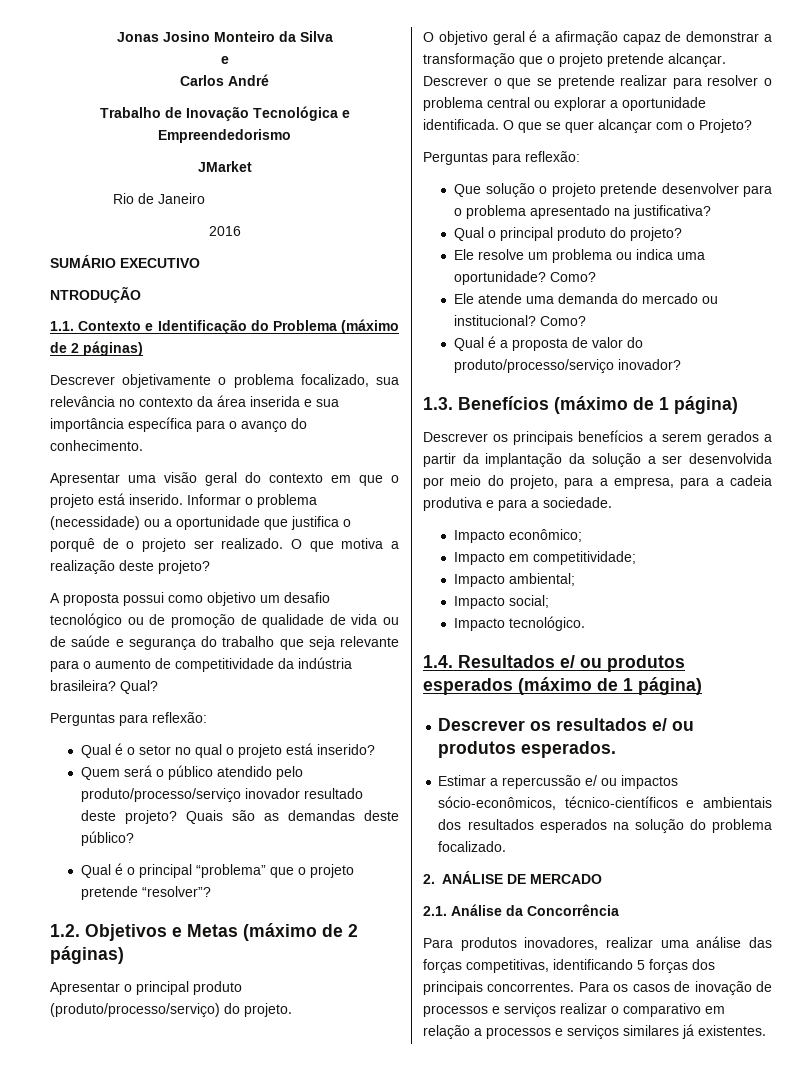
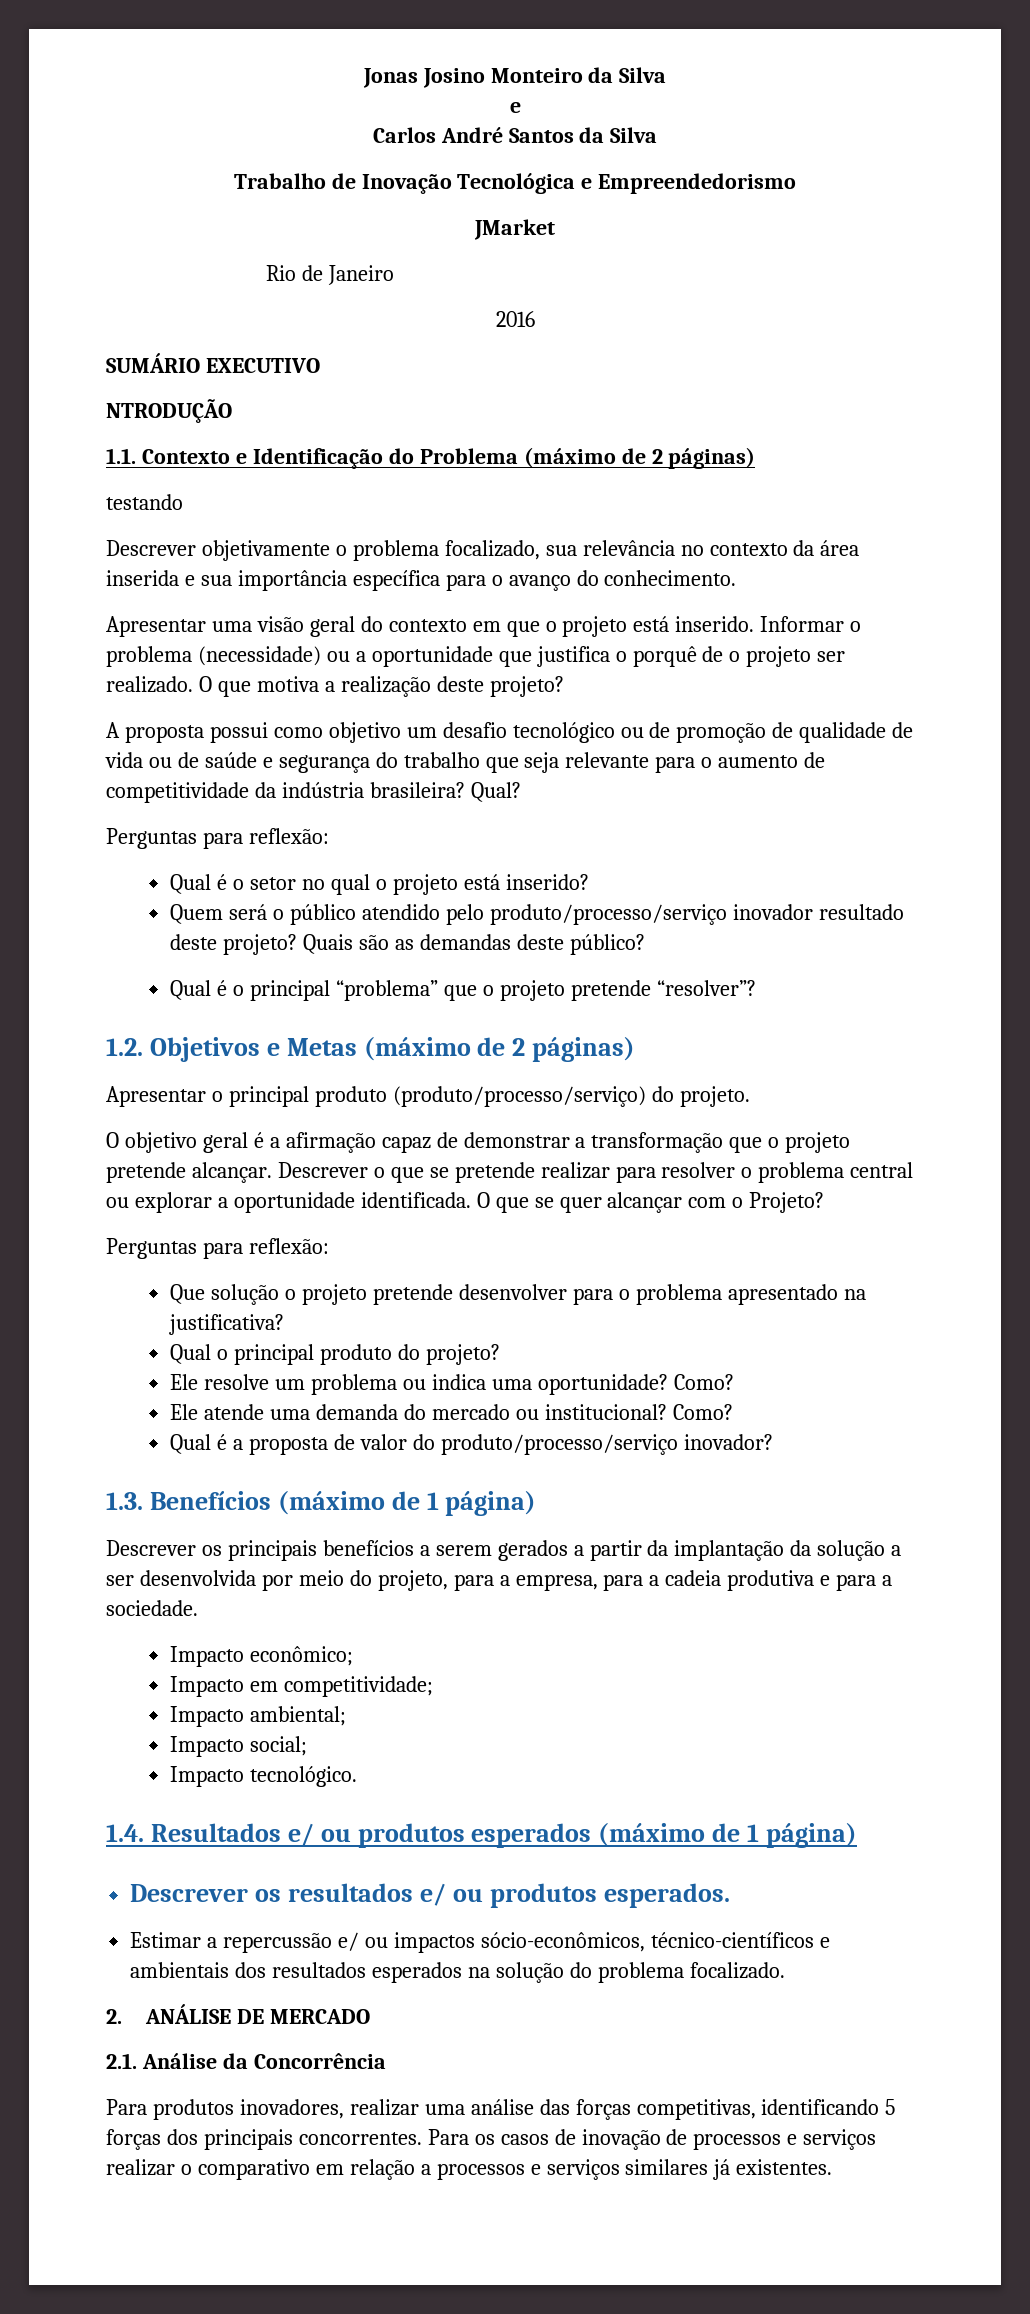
- Carlos André
+ Carlos André Santos da Silva
+ testando

